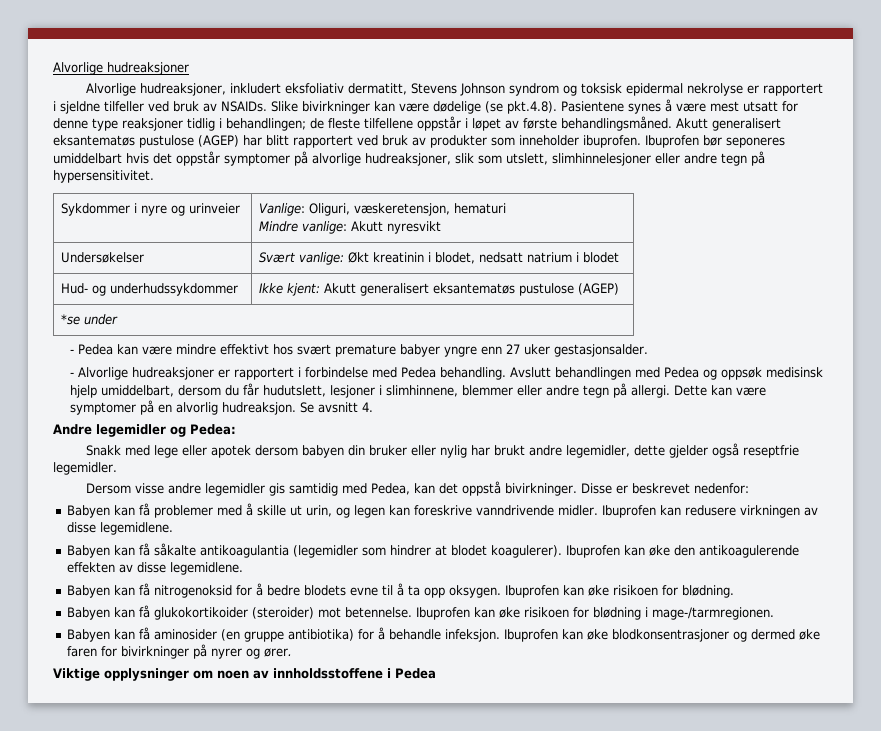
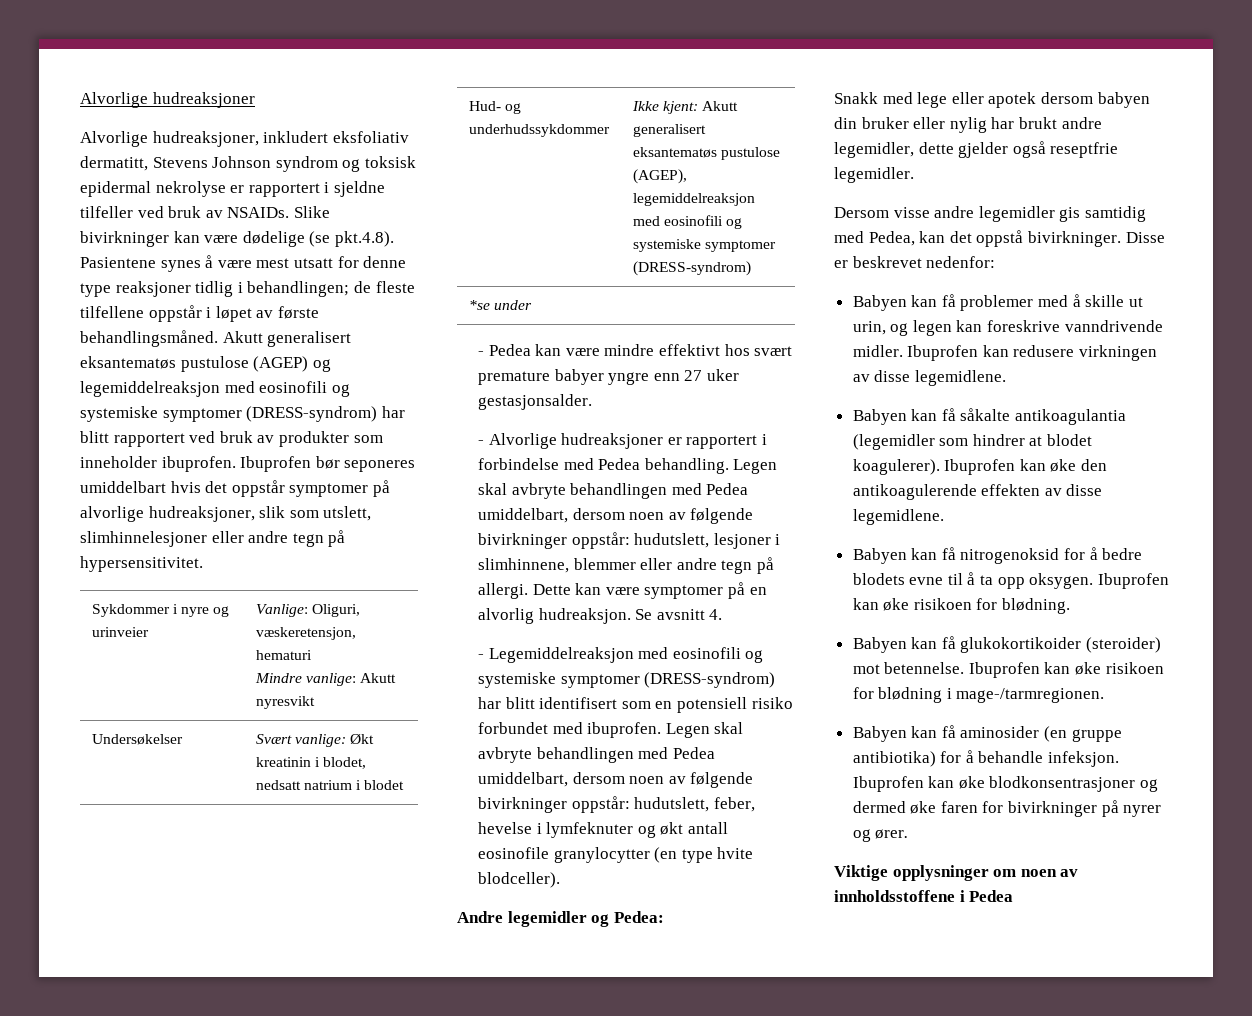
- Akutt generalisert eksantematøs pustulose (AGEP) har blitt rapportert ved bruk av produkter som inneholder ibuprofen.
+ Akutt generalisert eksantematøs pustulose (AGEP) og legemiddelreaksjon med eosinofili og systemiske symptomer (DRESS-syndrom) har blitt rapportert ved bruk av produkter som inneholder ibuprofen.
- Hud- og underhudssykdommer | Ikke kjent: Akutt generalisert eksantematøs pustulose (AGEP)
+ Hud- og underhudssykdommer | Ikke kjent: Akutt generalisert eksantematøs pustulose (AGEP), legemiddelreaksjon med eosinofili og systemiske symptomer (DRESS-syndrom)
- Avslutt behandlingen med Pedea og oppsøk medisinsk hjelp umiddelbart, dersom du får hudutslett, lesjoner i slimhinnene, blemmer eller andre tegn på allergi.
+ Legen skal avbryte behandlingen med Pedea umiddelbart, dersom noen av følgende bivirkninger oppstår: hudutslett, lesjoner i slimhinnene, blemmer eller andre tegn på allergi.
+ - Legemiddelreaksjon med eosinofili og systemiske symptomer (DRESS-syndrom) har blitt identifisert som en potensiell risiko forbundet med ibuprofen. Legen skal avbryte behandlingen med Pedea umiddelbart, dersom noen av følgende bivirkninger oppstår: hudutslett, feber, hevelse i lymfeknuter og økt antall eosinofile granylocytter (en type hvite blodceller).

